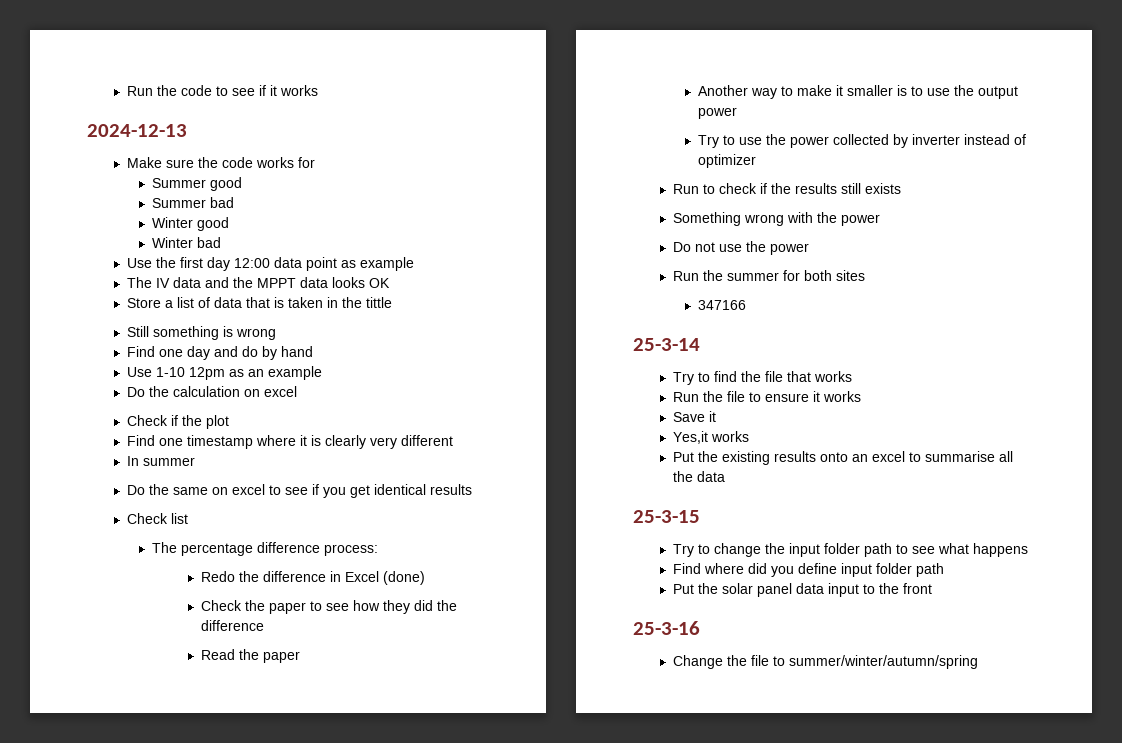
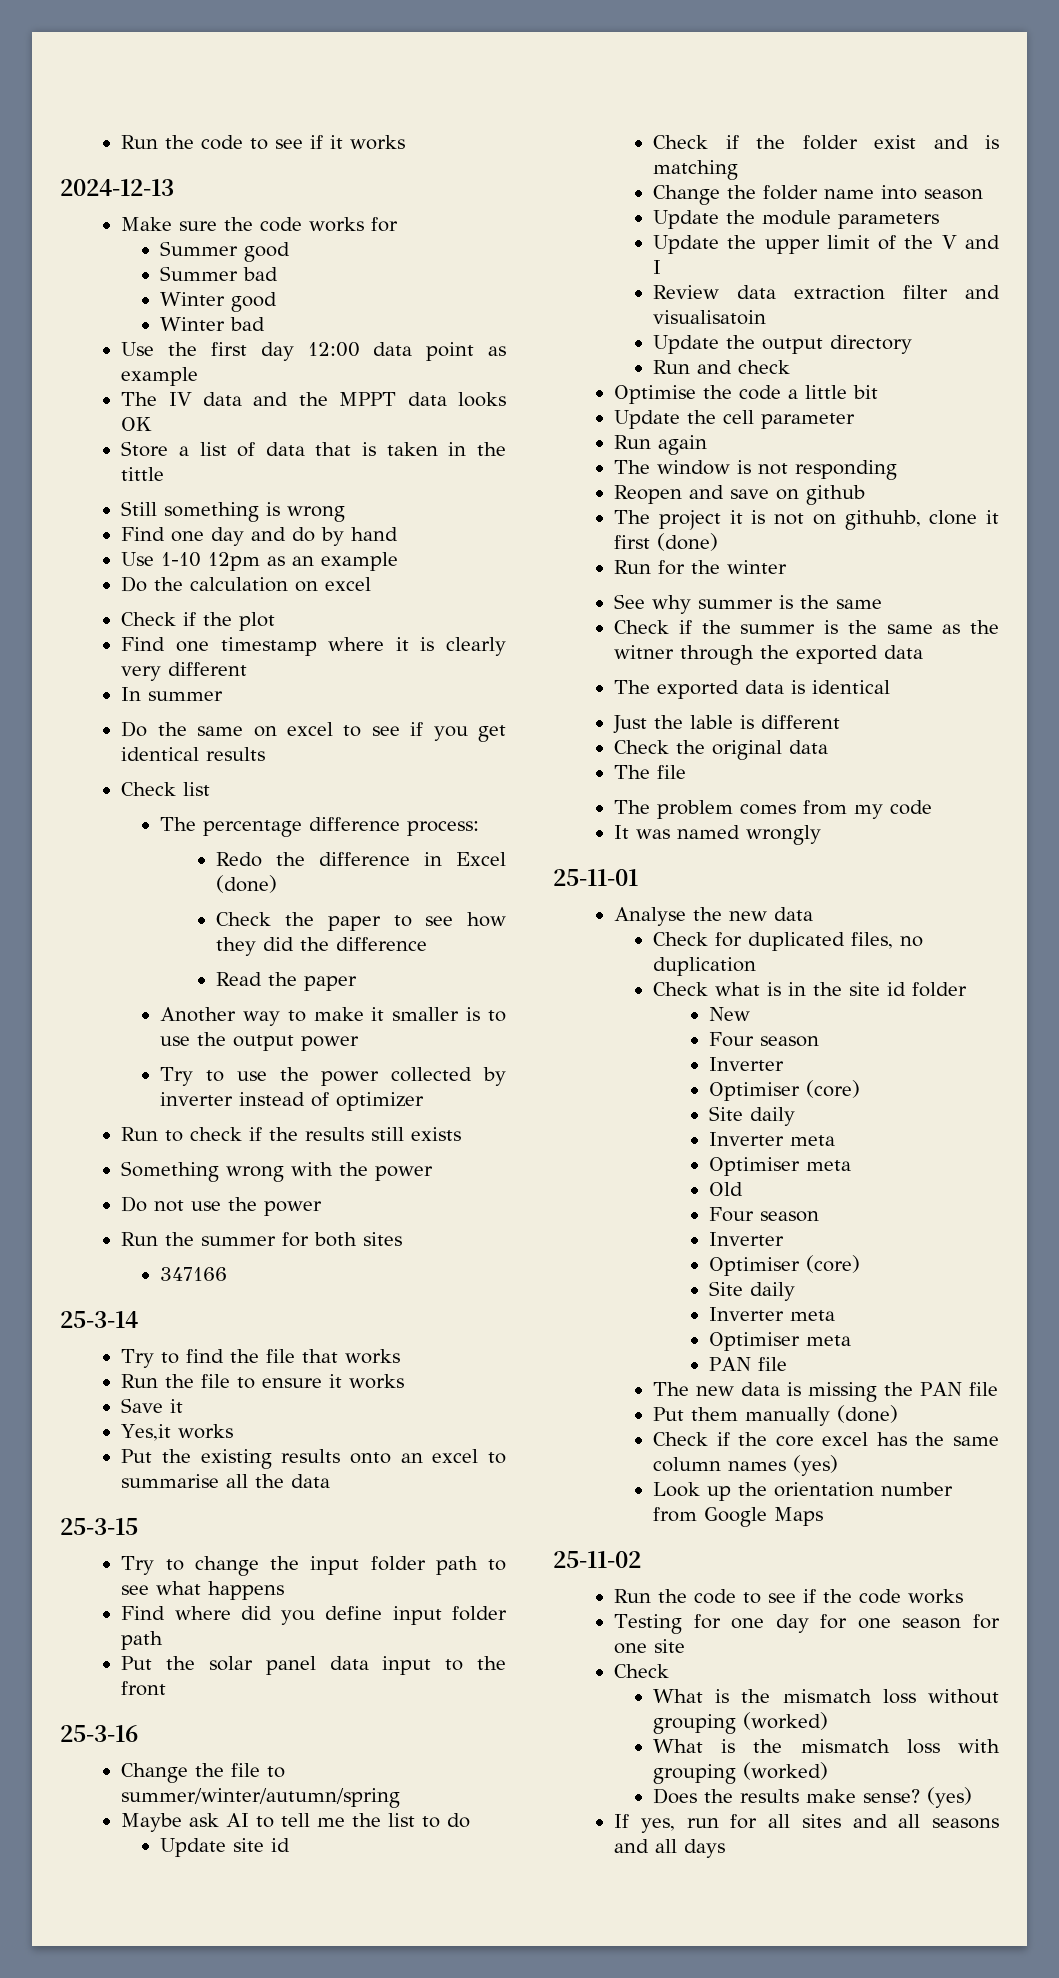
+ Maybe ask AI to tell me the list to do
+ Update site id
+ Check if the folder exist and is matching
+ Change the folder name into season
+ Update the module parameters
+ Update the upper limit of the V and I
+ Review data extraction filter and visualisatoin
+ Update the output directory
+ Run and check
+ Optimise the code a little bit
+ Update the cell parameter
+ Run again
+ The window is not responding
+ Reopen and save on github
+ The project it is not on githuhb, clone it first (done)
+ Run for the winter
+ See why summer is the same
+ Check if the summer is the same as the witner through the exported data
+ The exported data is identical
+ Just the lable is different
+ Check the original data
+ The file
+ The problem comes from my code
+ It was named wrongly
+ 25-11-01
+ Analyse the new data
+ Check for duplicated files, no duplication
+ Check what is in the site id folder
+ New
+ Four season
+ Inverter
+ Optimiser (core)
+ Site daily
+ Inverter meta
+ Optimiser meta
+ Old
+ Four season
+ Inverter
+ Optimiser (core)
+ Site daily
+ Inverter meta
+ Optimiser meta
+ PAN file
+ The new data is missing the PAN file
+ Put them manually (done)
+ Check if the core excel has the same column names (yes)
+ Look up the orientation number from Google Maps
+ 25-11-02
+ Run the code to see if the code works
+ Testing for one day for one season for one site
+ Check
+ What is the mismatch loss without grouping (worked)
+ What is the mismatch loss with grouping (worked)
+ Does the results make sense? (yes)
+ If yes, run for all sites and all seasons and all days

